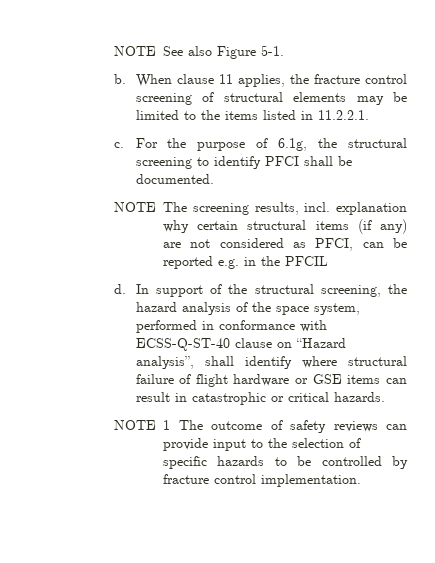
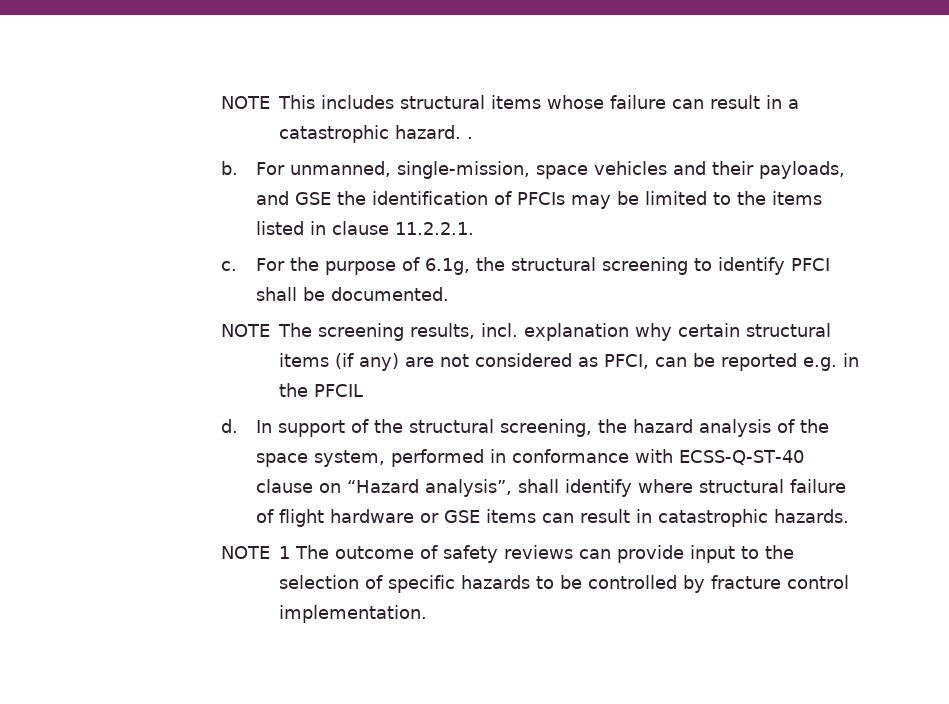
- NOTE See also Figure 5-1.
- b. When clause 11 applies, the fracture control screening of structural elements may be limited to the items listed in 11.2.2.1.
+ NOTE This includes structural items whose failure can result in a catastrophic hazard. .
+ b. For unmanned, single‐mission, space vehicles and their payloads, and GSE the identification of PFCIs may be limited to the items listed in clause 11.2.2.1.
- In support of the structural screening, the hazard analysis of the space system, performed in conformance with ECSS-Q-ST-40 clause on “Hazard analysis”, shall identify where structural failure of flight hardware or GSE items can result in catastrophic or critical hazards.
+ In support of the structural screening, the hazard analysis of the space system, performed in conformance with ECSS-Q-ST-40 clause on “Hazard analysis”, shall identify where structural failure of flight hardware or GSE items can result in catastrophic hazards.

